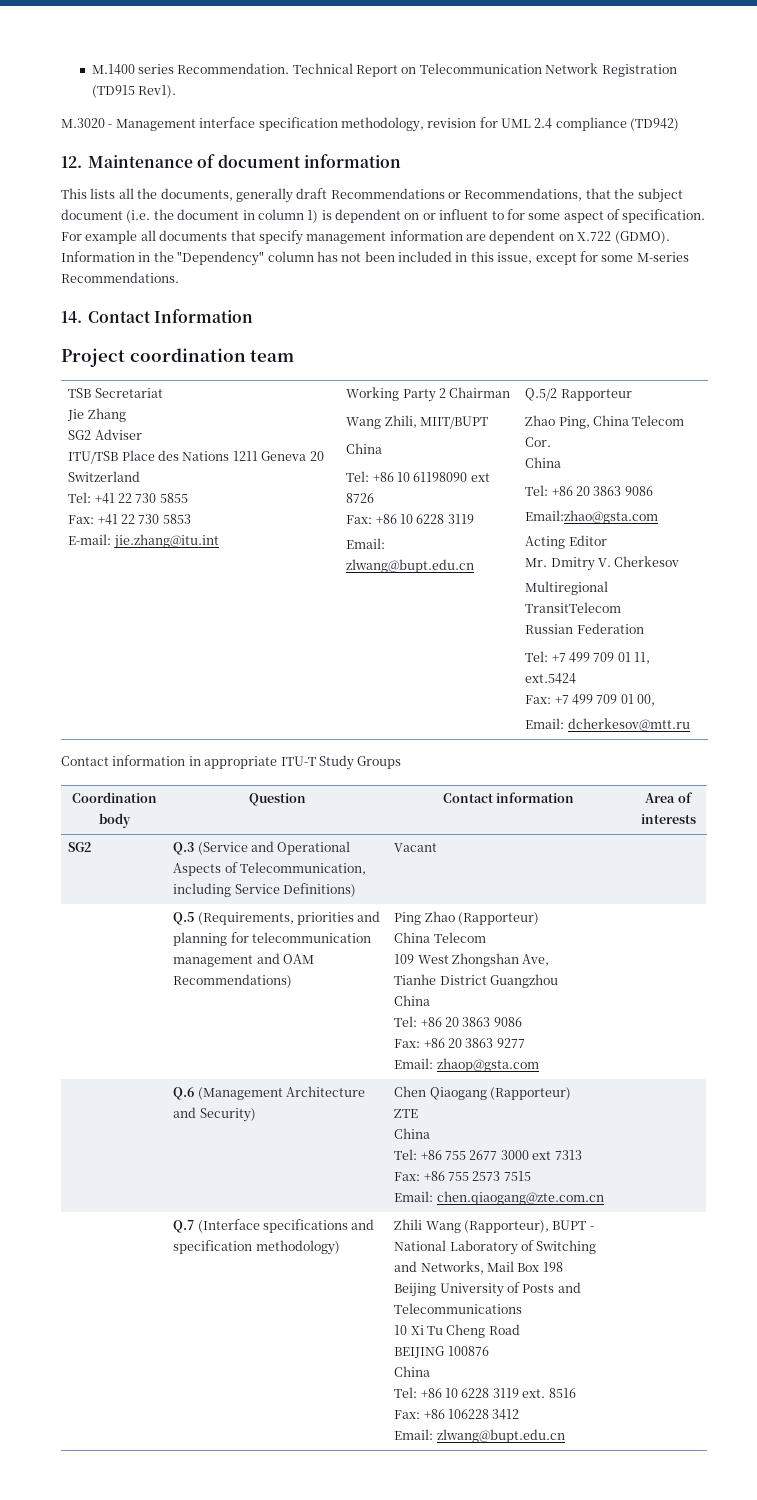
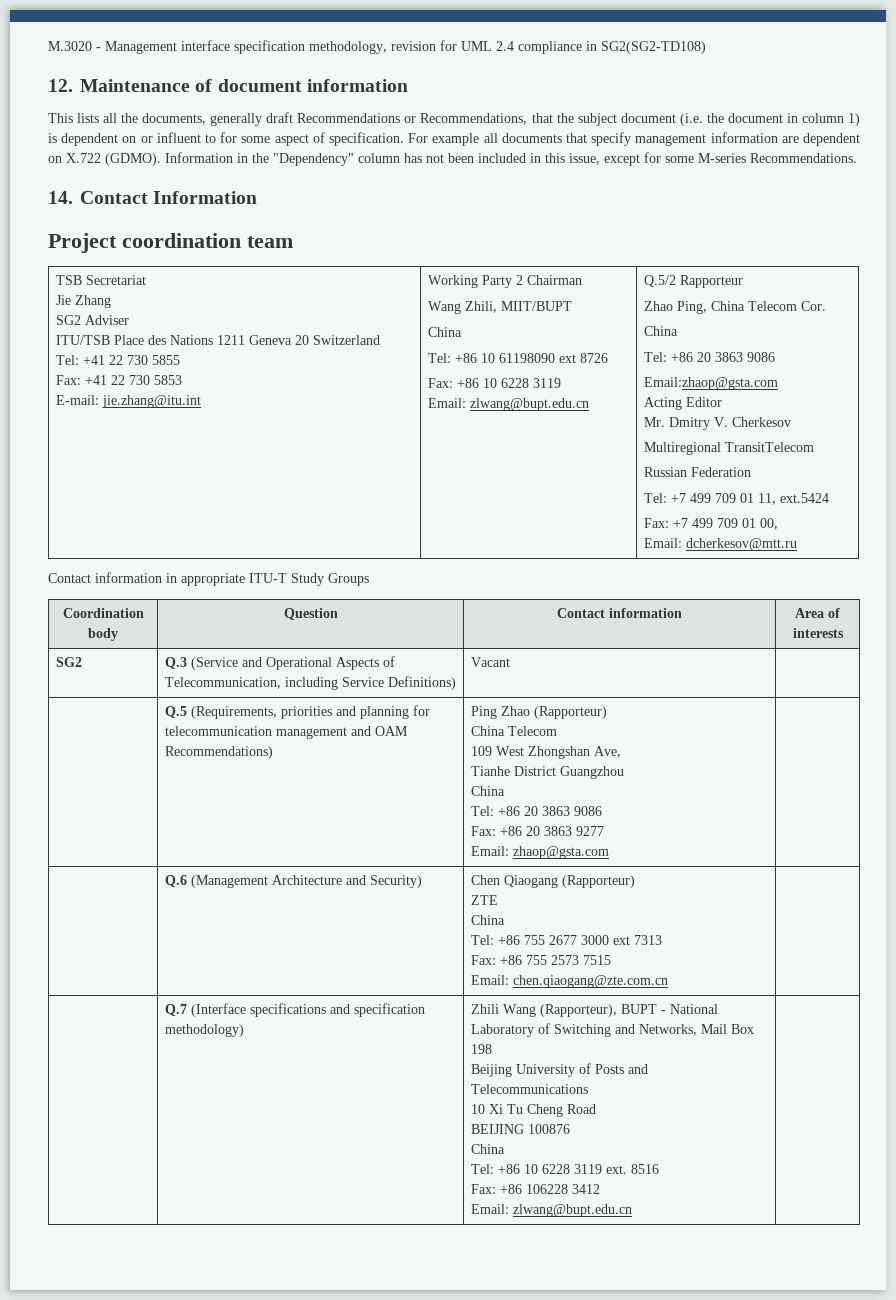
- M.1400 series Recommendation. Technical Report on Telecommunication Network Registration (TD915 Rev1).
- M.3020 - Management interface specification methodology, revision for UML 2.4 compliance (TD942)
+ M.3020 - Management interface specification methodology, revision for UML 2.4 compliance in SG2(SG2-TD108)
- Email:zhao@gsta.com
+ Email:zhaop@gsta.com

